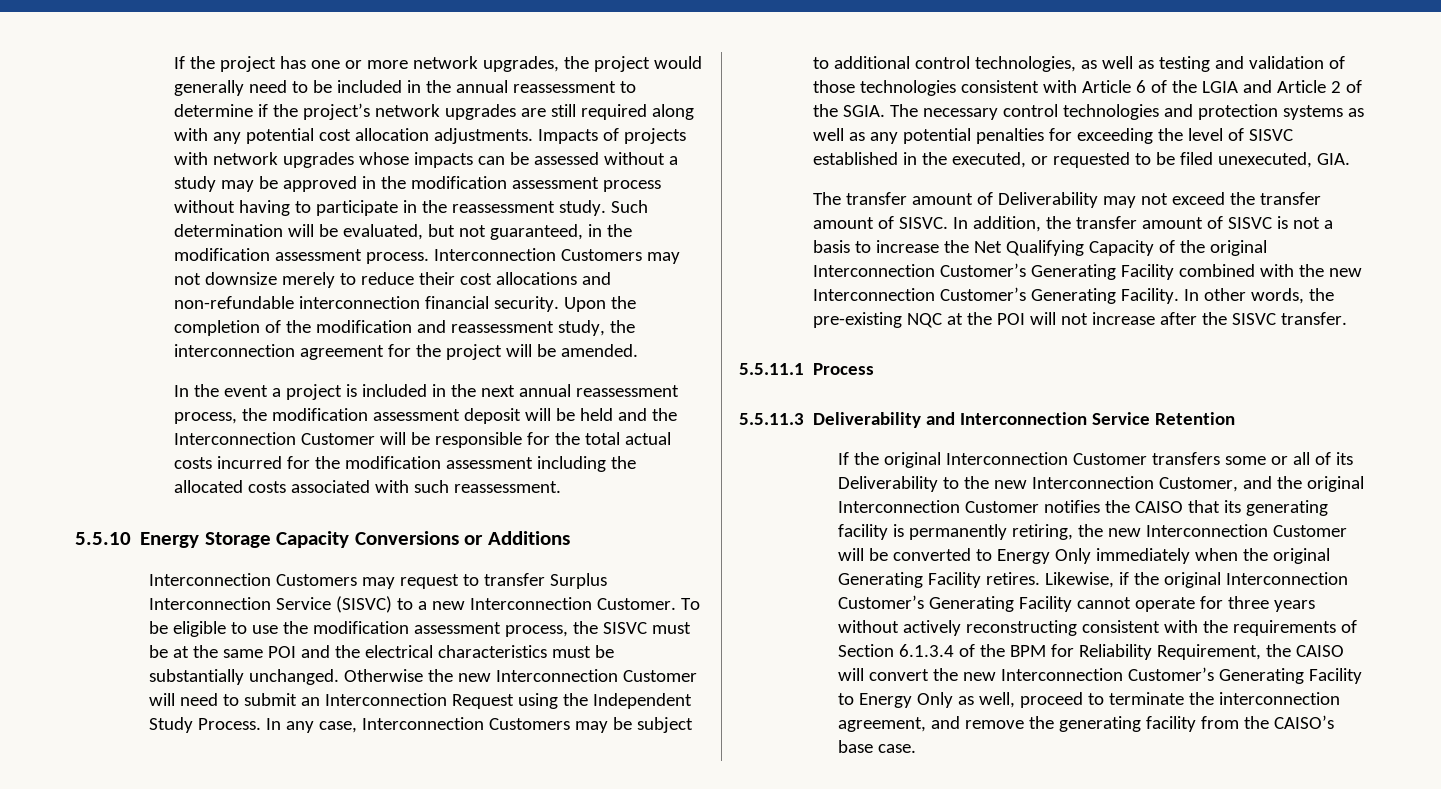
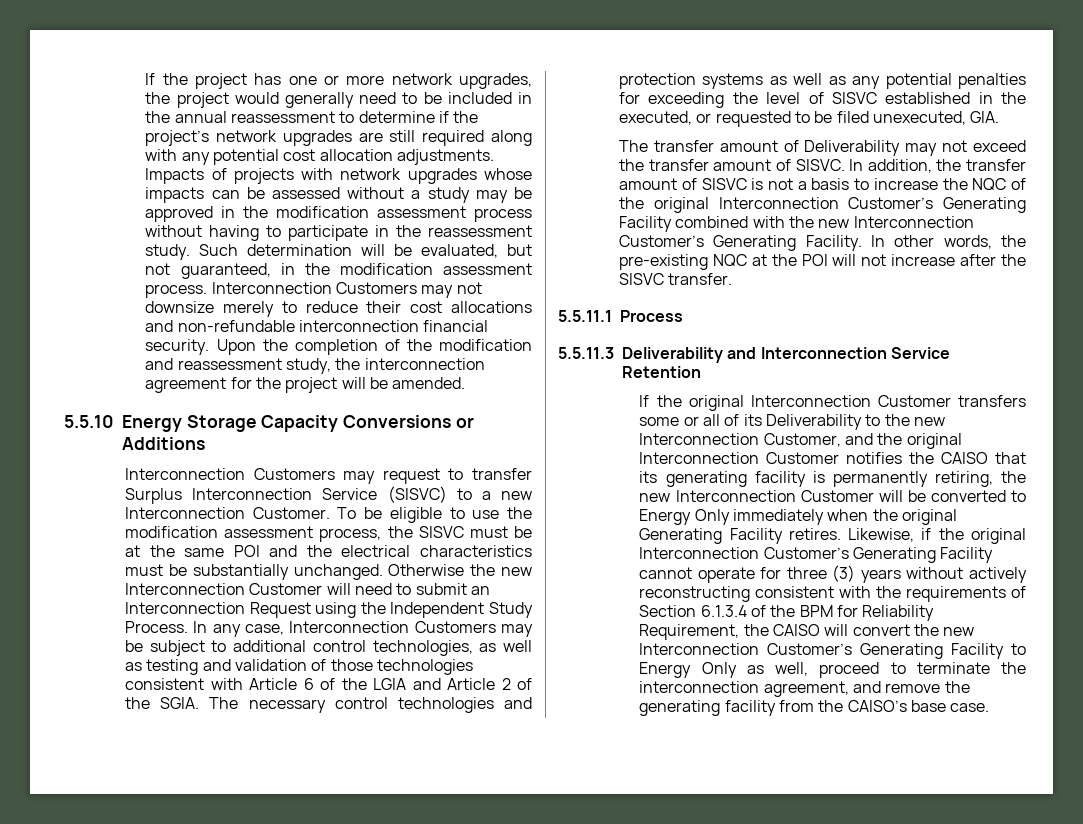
- In the event a project is included in the next annual reassessment process, the modification assessment deposit will be held and the Interconnection Customer will be responsible for the total actual costs incurred for the modification assessment including the allocated costs associated with such reassessment.
- In addition, the transfer amount of SISVC is not a basis to increase the Net Qualifying Capacity of the original Interconnection Customer’s Generating Facility combined with the new Interconnection Customer’s Generating Facility.
+ In addition, the transfer amount of SISVC is not a basis to increase the NQC of the original Interconnection Customer’s Generating Facility combined with the new Interconnection Customer’s Generating Facility.
- Likewise, if the original Interconnection Customer’s Generating Facility cannot operate for three years without actively reconstructing consistent with the requirements of Section 6.1.3.4 of the BPM for Reliability Requirement, the CAISO will convert the new Interconnection Customer’s Generating Facility to Energy Only as well, proceed to terminate the interconnection agreement, and remove the generating facility from the CAISO’s base case.
+ Likewise, if the original Interconnection Customer’s Generating Facility cannot operate for three (3) years without actively reconstructing consistent with the requirements of Section 6.1.3.4 of the BPM for Reliability Requirement, the CAISO will convert the new Interconnection Customer’s Generating Facility to Energy Only as well, proceed to terminate the interconnection agreement, and remove the generating facility from the CAISO’s base case.

